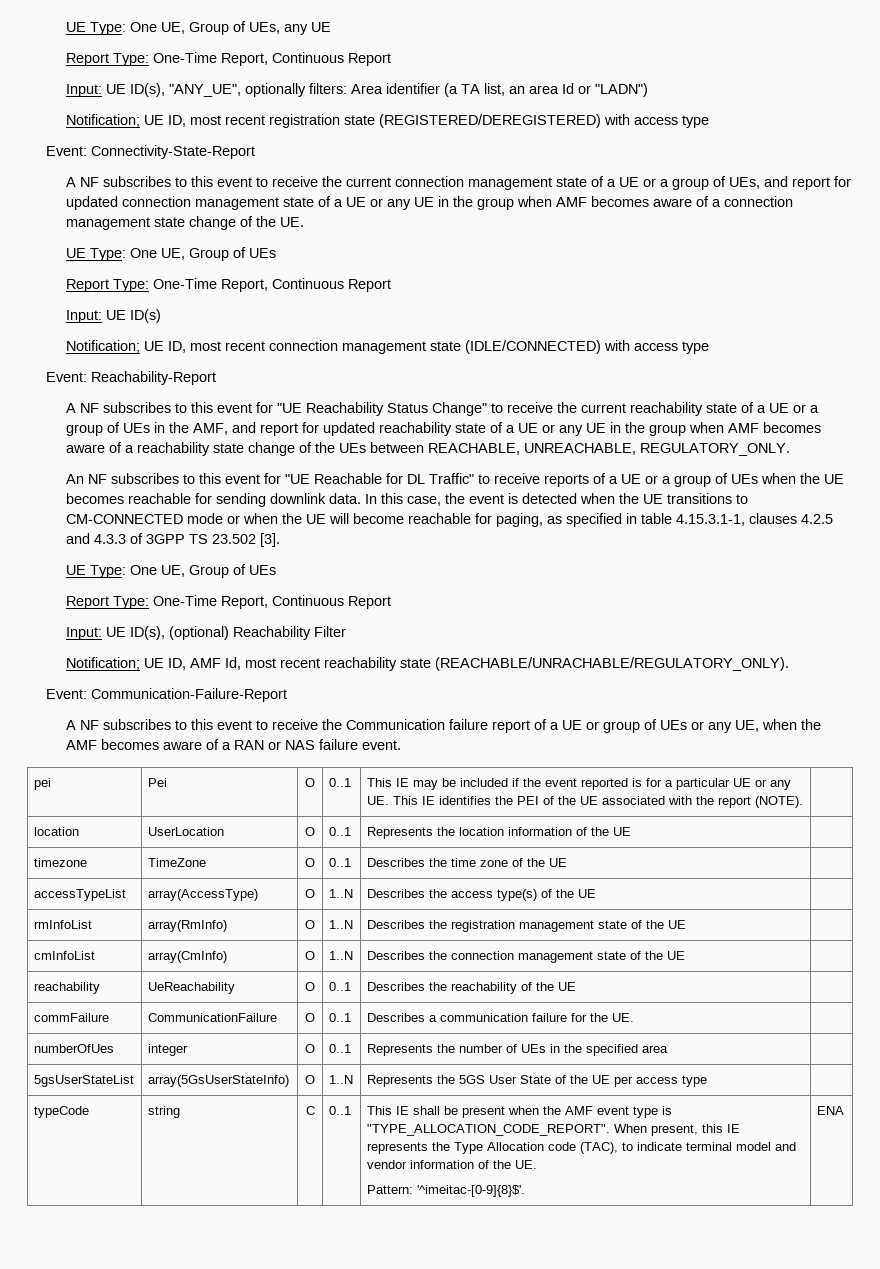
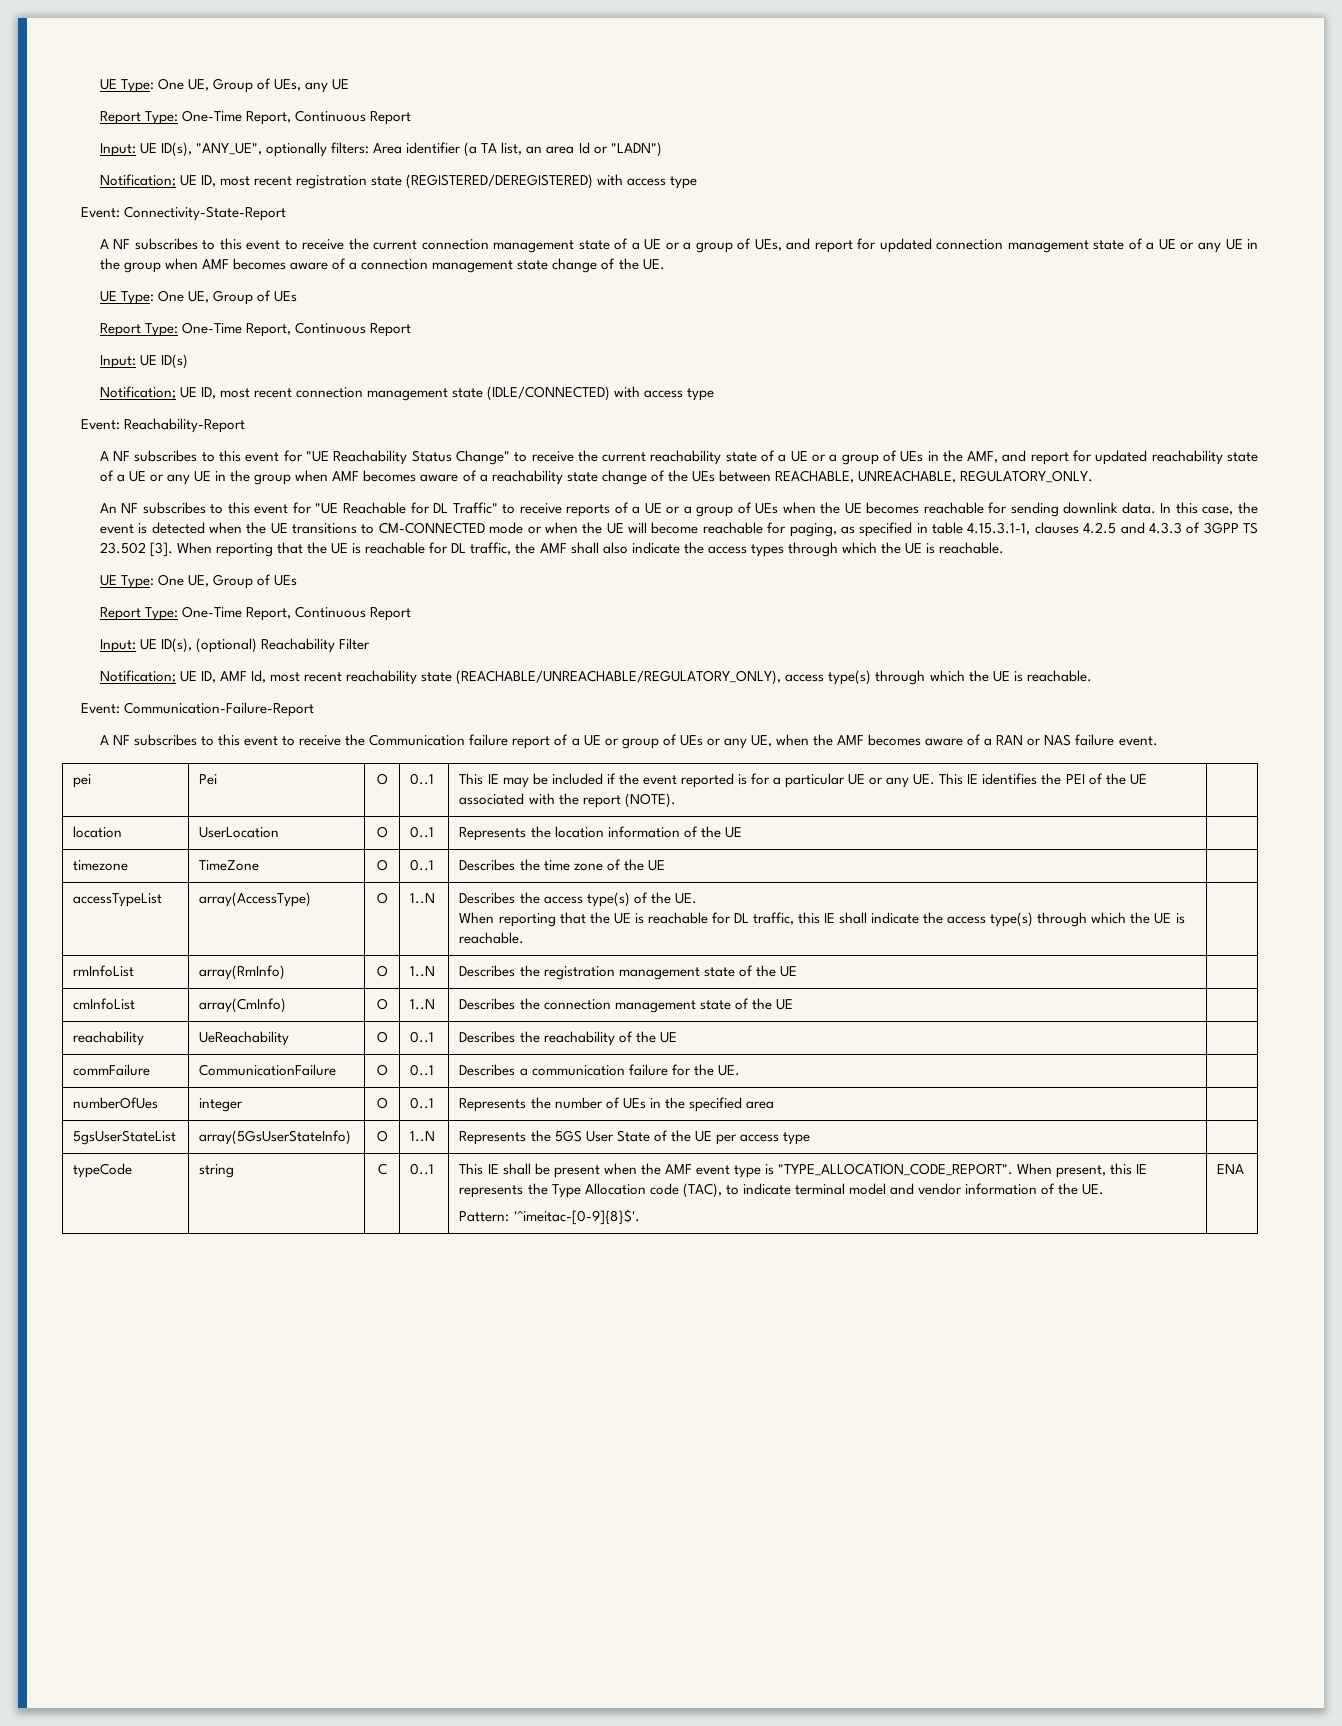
+ When reporting that the UE is reachable for DL traffic, the AMF shall also indicate the access types through which the UE is reachable.
- Notification; UE ID, AMF Id, most recent reachability state (REACHABLE/UNRACHABLE/REGULATORY_ONLY).
+ Notification; UE ID, AMF Id, most recent reachability state (REACHABLE/UNREACHABLE/REGULATORY_ONLY), access type(s) through which the UE is reachable.
- accessTypeList | array(AccessType) | O | 1..N | Describes the access type(s) of the UE |
+ accessTypeList | array(AccessType) | O | 1..N | Describes the access type(s) of the UE.
+ When reporting that the UE is reachable for DL traffic, this IE shall indicate the access type(s) through which the UE is reachable. |

